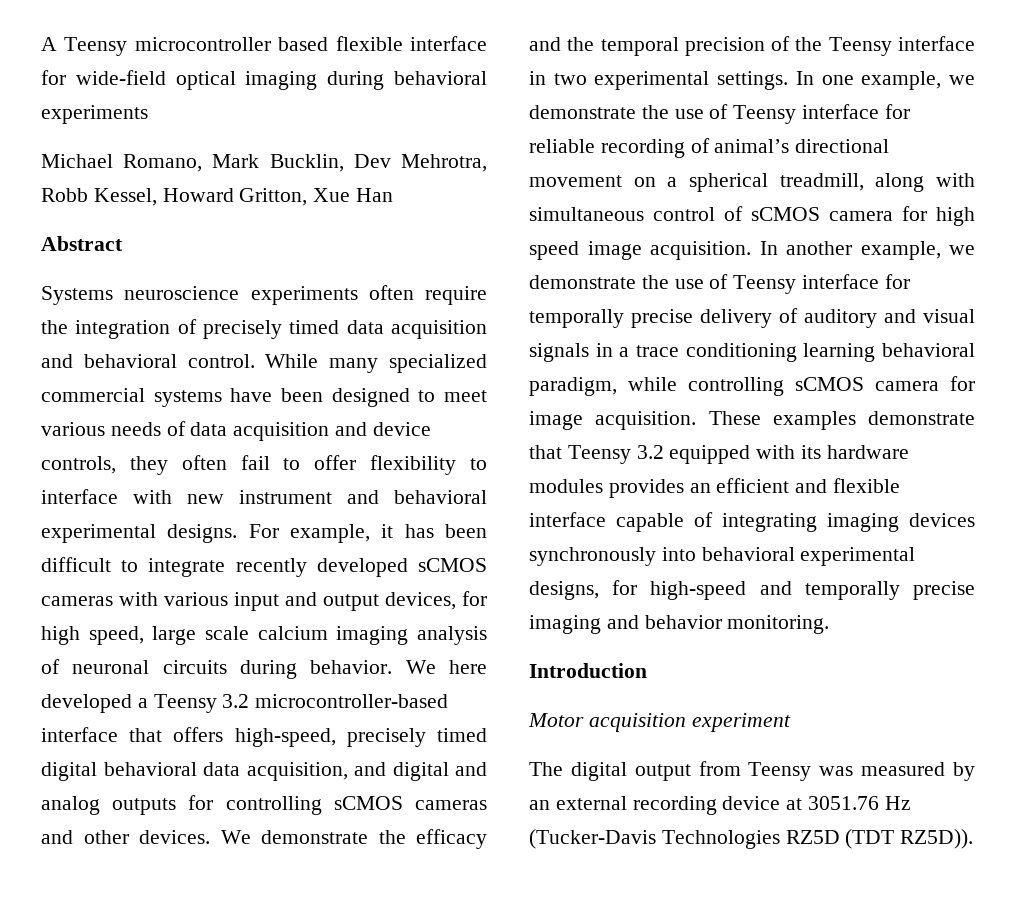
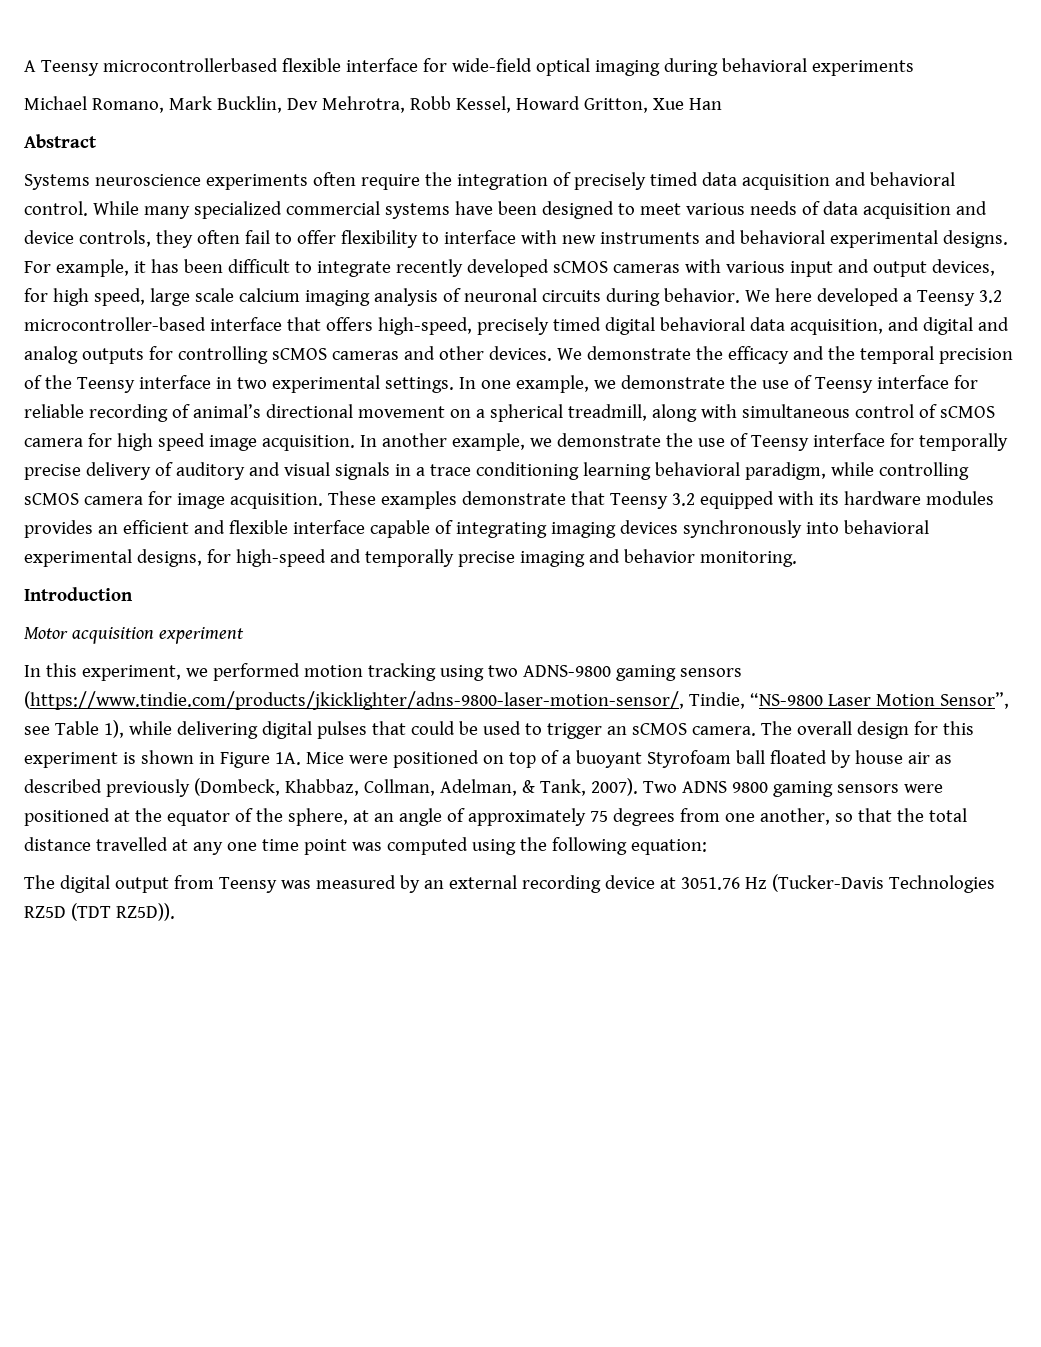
- A Teensy microcontroller based flexible interface for wide-field optical imaging during behavioral experiments
+ A Teensy microcontrollerbased flexible interface for wide-field optical imaging during behavioral experiments
- While many specialized commercial systems have been designed to meet various needs of data acquisition and device controls, they often fail to offer flexibility to interface with new instrument and behavioral experimental designs.
+ While many specialized commercial systems have been designed to meet various needs of data acquisition and device controls, they often fail to offer flexibility to interface with new instruments and behavioral experimental designs.
+ In this experiment, we performed motion tracking using two ADNS-9800 gaming sensors (https://www.tindie.com/products/jkicklighter/adns-9800-laser-motion-sensor/, Tindie, “NS-9800 Laser Motion Sensor”, see Table 1), while delivering digital pulses that could be used to trigger an sCMOS camera. The overall design for this experiment is shown in Figure 1A. Mice were positioned on top of a buoyant Styrofoam ball floated by house air as described previously (Dombeck, Khabbaz, Collman, Adelman, & Tank, 2007). Two ADNS 9800 gaming sensors were positioned at the equator of the sphere, at an angle of approximately 75 degrees from one another, so that the total distance travelled at any one time point was computed using the following equation:

